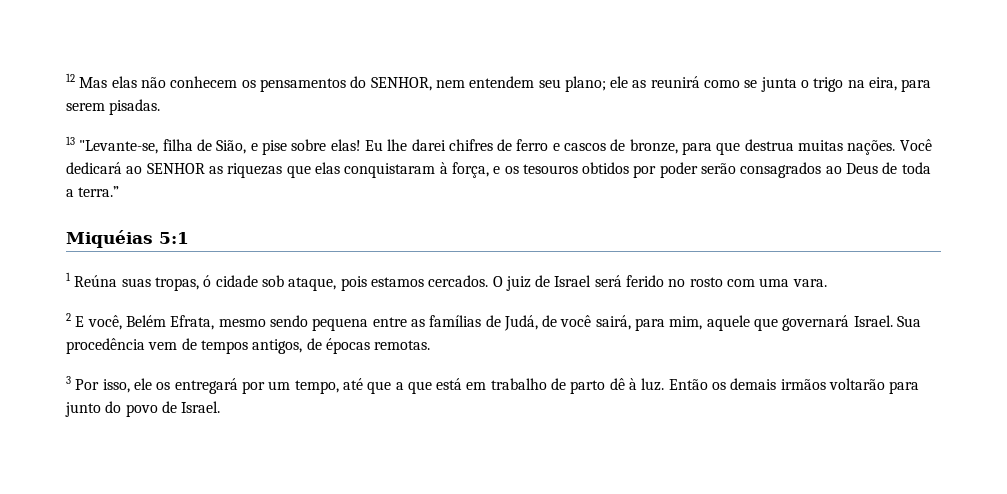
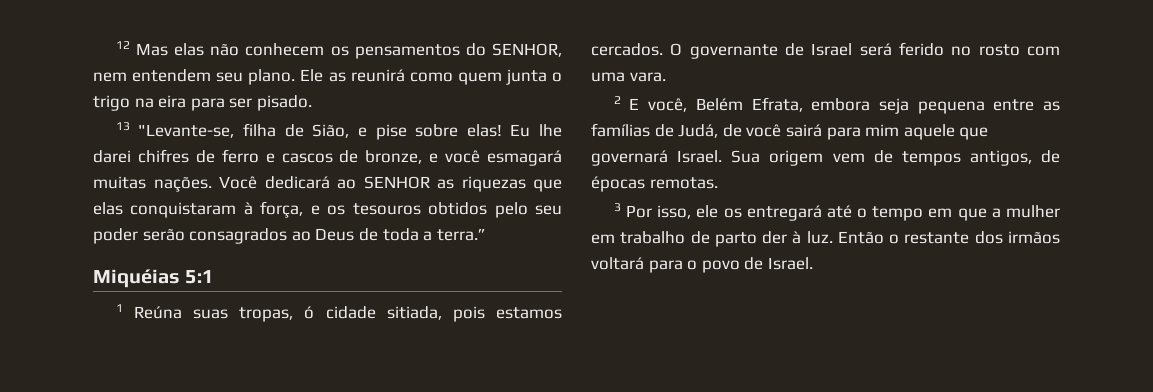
- 12 Mas elas não conhecem os pensamentos do SENHOR, nem entendem seu plano; ele as reunirá como se junta o trigo na eira, para serem pisadas.
+ 12 Mas elas não conhecem os pensamentos do SENHOR, nem entendem seu plano. Ele as reunirá como quem junta o trigo na eira para ser pisado.
- Eu lhe darei chifres de ferro e cascos de bronze, para que destrua muitas nações.
+ Eu lhe darei chifres de ferro e cascos de bronze, e você esmagará muitas nações.
- Você dedicará ao SENHOR as riquezas que elas conquistaram à força, e os tesouros obtidos por poder serão consagrados ao Deus de toda a terra.”
+ Você dedicará ao SENHOR as riquezas que elas conquistaram à força, e os tesouros obtidos pelo seu poder serão consagrados ao Deus de toda a terra.”
- 1 Reúna suas tropas, ó cidade sob ataque, pois estamos cercados.
+ 1 Reúna suas tropas, ó cidade sitiada, pois estamos cercados.
- O juiz de Israel será ferido no rosto com uma vara.
+ O governante de Israel será ferido no rosto com uma vara.
- 2 E você, Belém Efrata, mesmo sendo pequena entre as famílias de Judá, de você sairá, para mim, aquele que governará Israel.
+ 2 E você, Belém Efrata, embora seja pequena entre as famílias de Judá, de você sairá para mim aquele que governará Israel.
- Sua procedência vem de tempos antigos, de épocas remotas.
+ Sua origem vem de tempos antigos, de épocas remotas.
- 3 Por isso, ele os entregará por um tempo, até que a que está em trabalho de parto dê à luz.
+ 3 Por isso, ele os entregará até o tempo em que a mulher em trabalho de parto der à luz.
- Então os demais irmãos voltarão para junto do povo de Israel.
+ Então o restante dos irmãos voltará para o povo de Israel.

